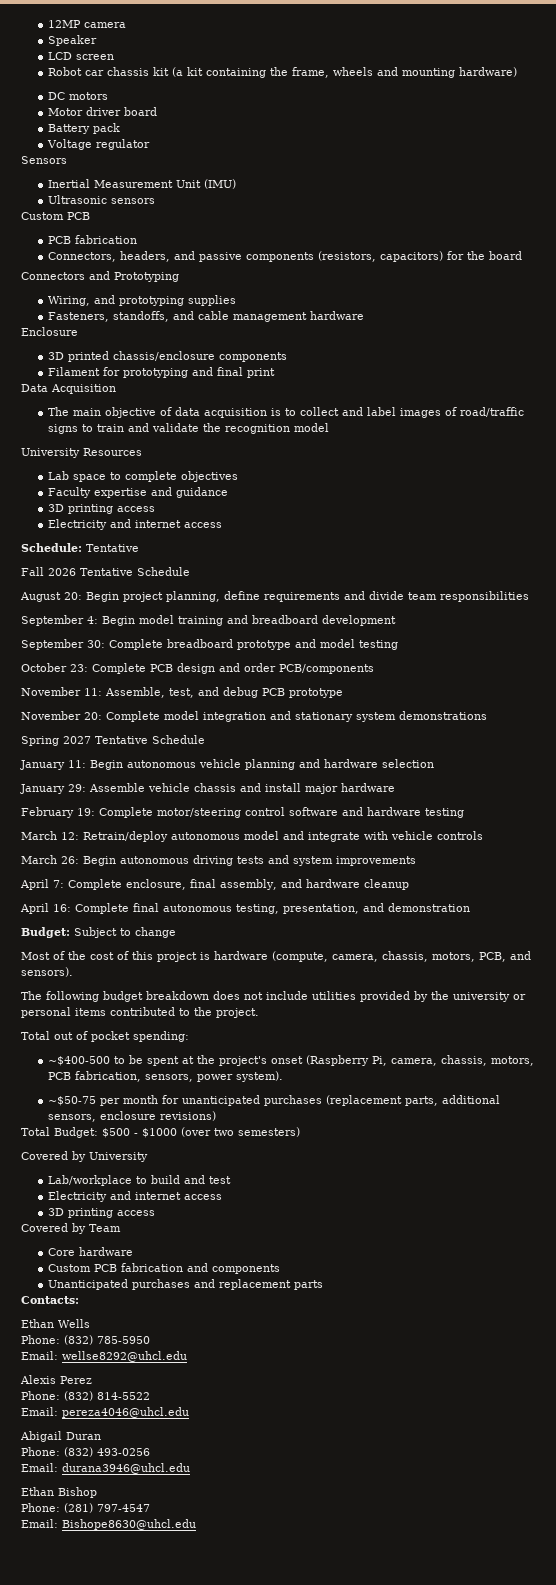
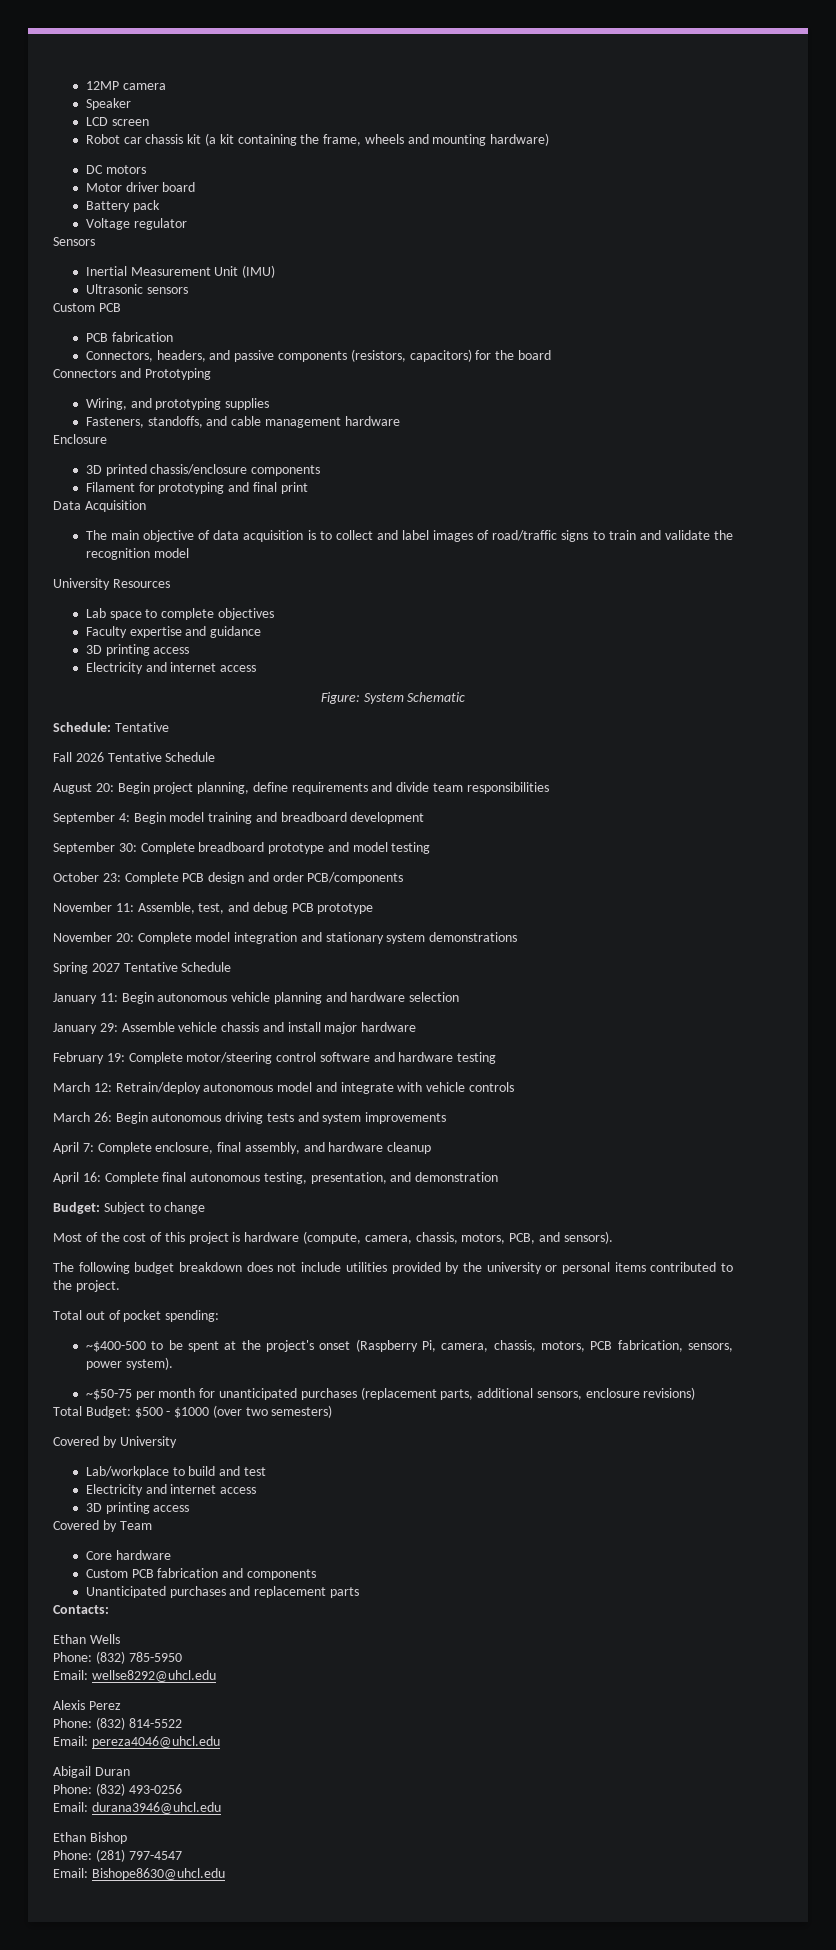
+ Figure: System Schematic

